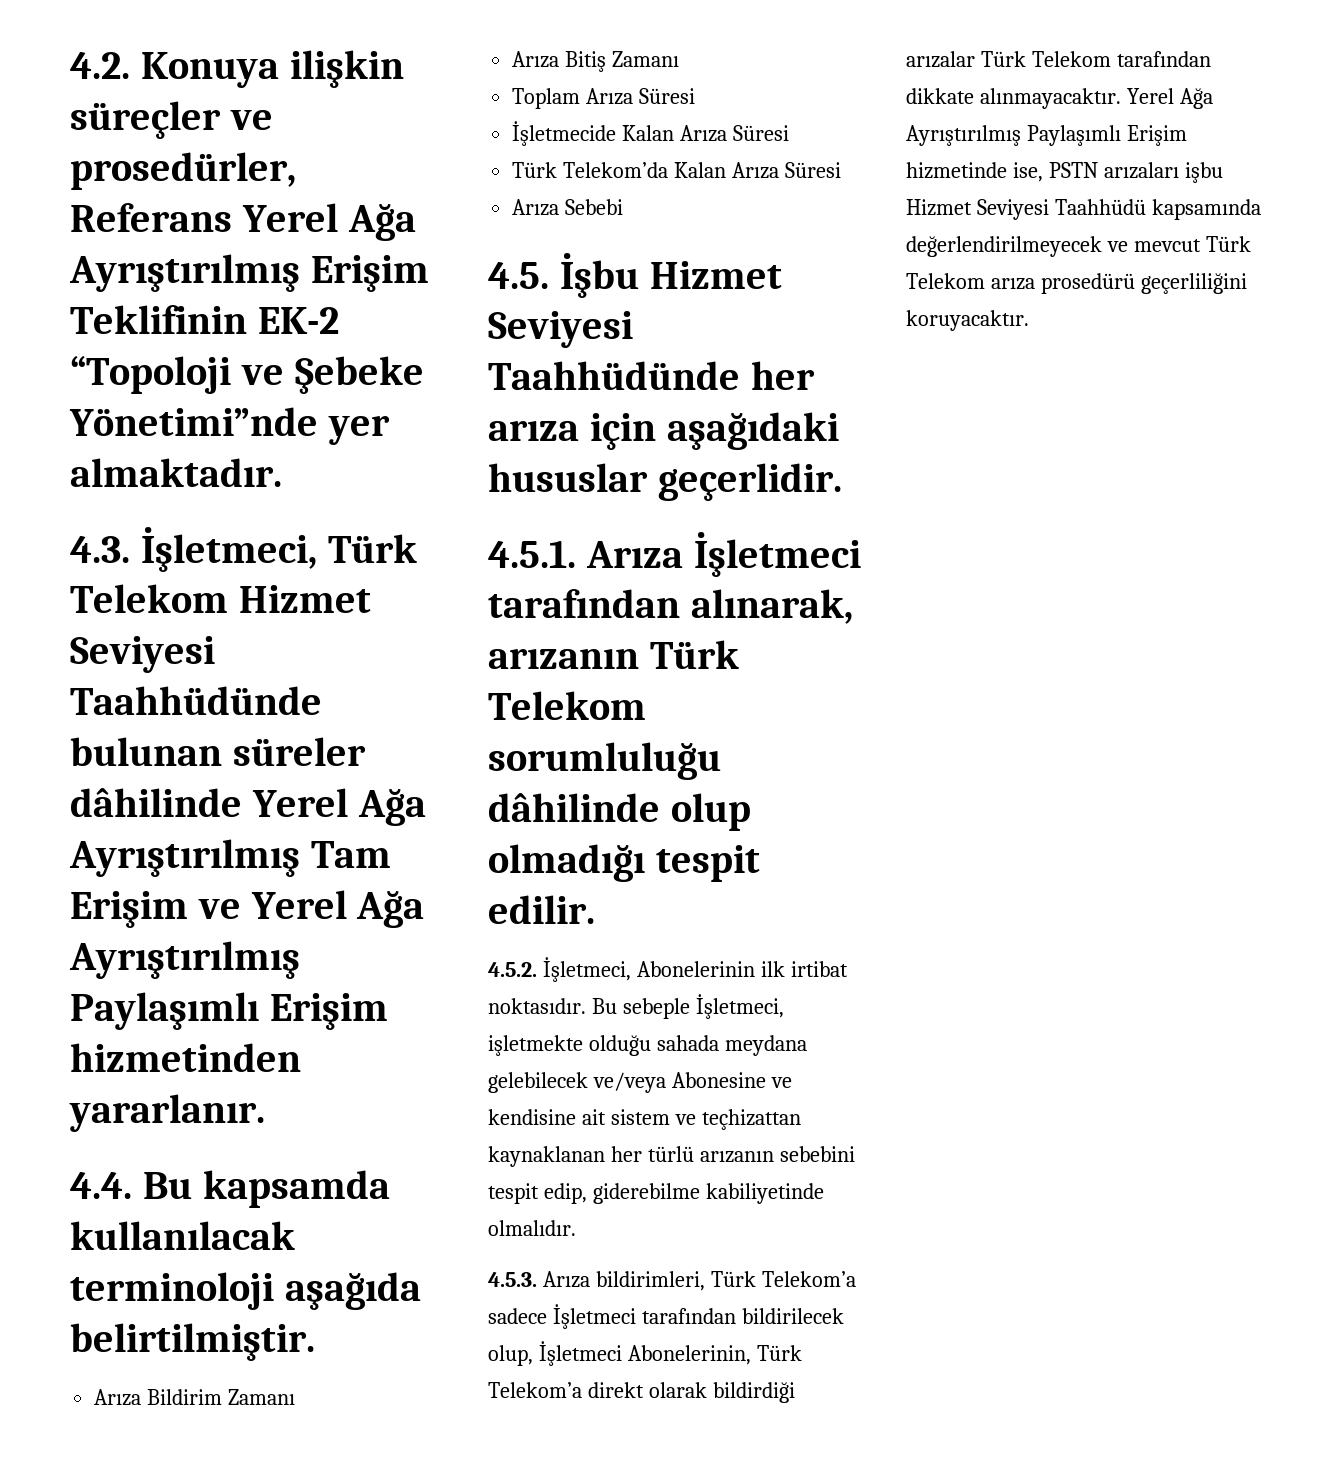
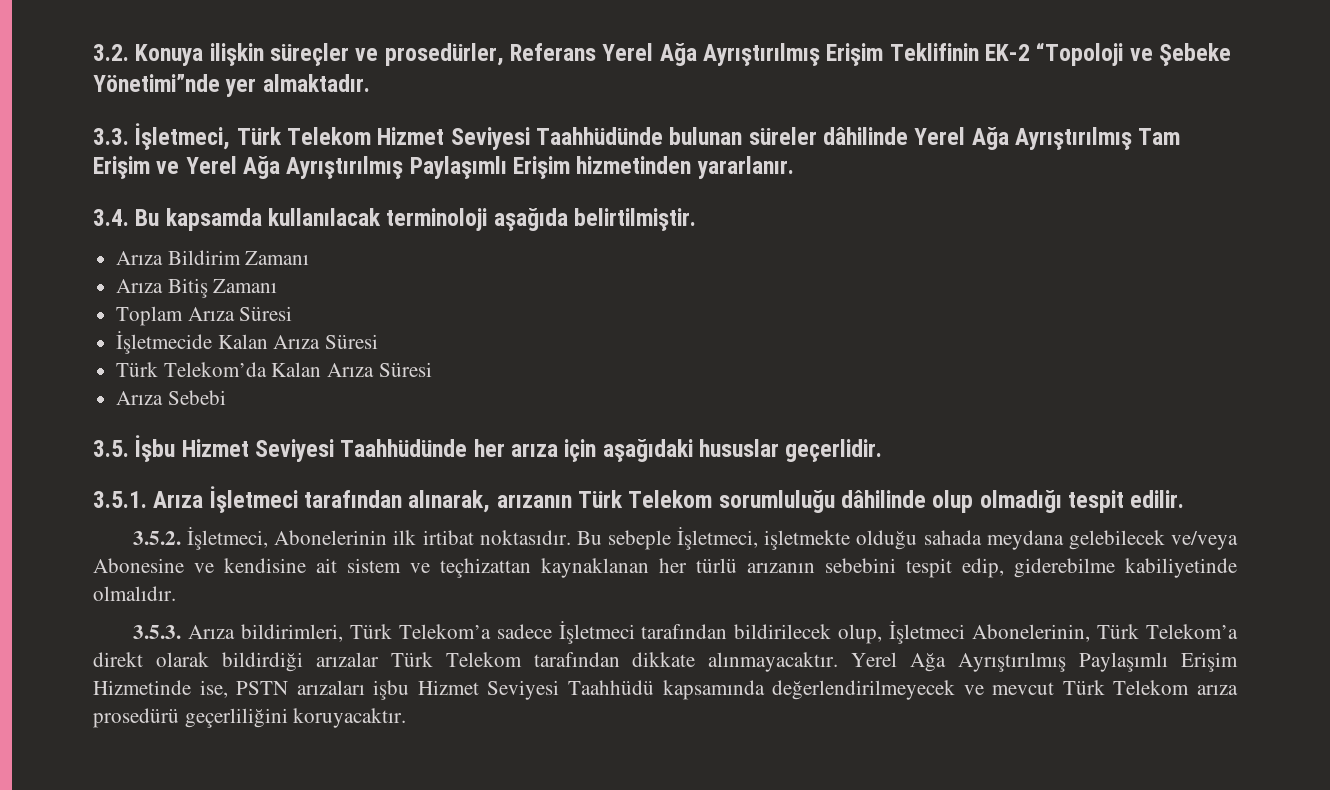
- 4.2. Konuya ilişkin süreçler ve prosedürler, Referans Yerel Ağa Ayrıştırılmış Erişim Teklifinin EK-2 “Topoloji ve Şebeke Yönetimi”nde yer almaktadır.
+ 3.2. Konuya ilişkin süreçler ve prosedürler, Referans Yerel Ağa Ayrıştırılmış Erişim Teklifinin EK-2 “Topoloji ve Şebeke Yönetimi”nde yer almaktadır.
- 4.3. İşletmeci, Türk Telekom Hizmet Seviyesi Taahhüdünde bulunan süreler dâhilinde Yerel Ağa Ayrıştırılmış Tam Erişim ve Yerel Ağa Ayrıştırılmış Paylaşımlı Erişim hizmetinden yararlanır.
+ 3.3. İşletmeci, Türk Telekom Hizmet Seviyesi Taahhüdünde bulunan süreler dâhilinde Yerel Ağa Ayrıştırılmış Tam Erişim ve Yerel Ağa Ayrıştırılmış Paylaşımlı Erişim hizmetinden yararlanır.
- 4.4. Bu kapsamda kullanılacak terminoloji aşağıda belirtilmiştir.
+ 3.4. Bu kapsamda kullanılacak terminoloji aşağıda belirtilmiştir.
- 4.5. İşbu Hizmet Seviyesi Taahhüdünde her arıza için aşağıdaki hususlar geçerlidir.
+ 3.5. İşbu Hizmet Seviyesi Taahhüdünde her arıza için aşağıdaki hususlar geçerlidir.
- 4.5.1. Arıza İşletmeci tarafından alınarak, arızanın Türk Telekom sorumluluğu dâhilinde olup olmadığı tespit edilir.
+ 3.5.1. Arıza İşletmeci tarafından alınarak, arızanın Türk Telekom sorumluluğu dâhilinde olup olmadığı tespit edilir.
- 4.5.2. İşletmeci, Abonelerinin ilk irtibat noktasıdır.
+ 3.5.2. İşletmeci, Abonelerinin ilk irtibat noktasıdır.
- 4.5.3. Arıza bildirimleri, Türk Telekom’a sadece İşletmeci tarafından bildirilecek olup, İşletmeci Abonelerinin, Türk Telekom’a direkt olarak bildirdiği arızalar Türk Telekom tarafından dikkate alınmayacaktır.
+ 3.5.3. Arıza bildirimleri, Türk Telekom’a sadece İşletmeci tarafından bildirilecek olup, İşletmeci Abonelerinin, Türk Telekom’a direkt olarak bildirdiği arızalar Türk Telekom tarafından dikkate alınmayacaktır.
- Yerel Ağa Ayrıştırılmış Paylaşımlı Erişim hizmetinde ise, PSTN arızaları işbu Hizmet Seviyesi Taahhüdü kapsamında değerlendirilmeyecek ve mevcut Türk Telekom arıza prosedürü geçerliliğini koruyacaktır.
+ Yerel Ağa Ayrıştırılmış Paylaşımlı Erişim Hizmetinde ise, PSTN arızaları işbu Hizmet Seviyesi Taahhüdü kapsamında değerlendirilmeyecek ve mevcut Türk Telekom arıza prosedürü geçerliliğini koruyacaktır.

